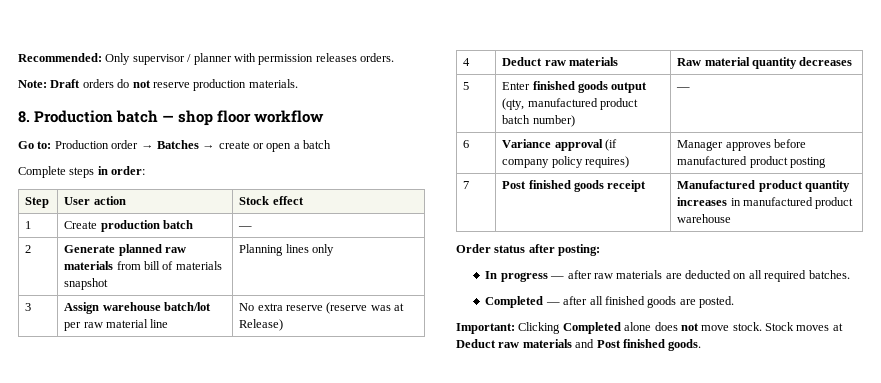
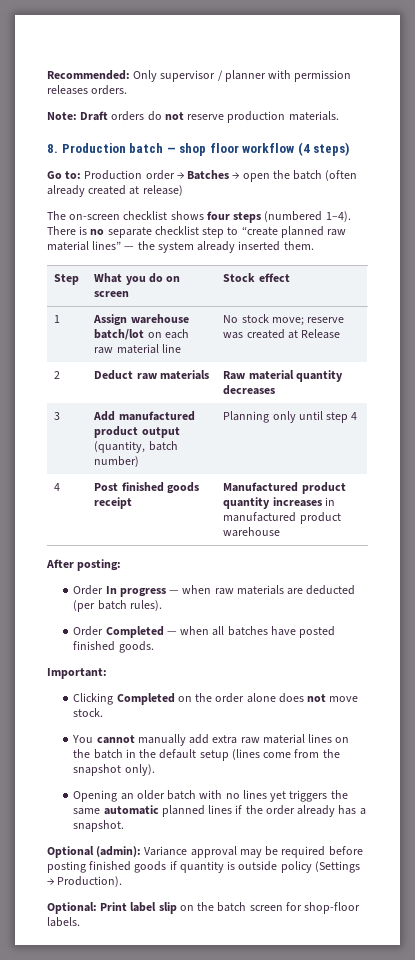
- 8. Production batch — shop floor workflow
+ 8. Production batch — shop floor workflow (4 steps)
- Go to: Production order → Batches → create or open a batch
- Complete steps in order:
- Step | User action | Stock effect
- 1 | Create production batch | —
- 2 | Generate planned raw materials from bill of materials snapshot | Planning lines only
- 3 | Assign warehouse batch/lot per raw material line | No extra reserve (reserve was at Release)
- 4 | Deduct raw materials | Raw material quantity decreases
+ Go to: Production order → Batches → open the batch (often already created at release)
+ The on-screen checklist shows four steps (numbered 1–4). There is no separate checklist step to “create planned raw material lines” — the system already inserted them.
+ Step | What you do on screen | Stock effect
+ 1 | Assign warehouse batch/lot on each raw material line | No stock move; reserve was created at Release
+ 2 | Deduct raw materials | Raw material quantity decreases
- 5 | Enter finished goods output (qty, manufactured product batch number) | —
- 6 | Variance approval (if company policy requires) | Manager approves before manufactured product posting
- 7 | Post finished goods receipt | Manufactured product quantity increases in manufactured product warehouse
+ 3 | Add manufactured product output (quantity, batch number) | Planning only until step 4
+ 4 | Post finished goods receipt | Manufactured product quantity increases in manufactured product warehouse
- Order status after posting:
+ After posting:
- In progress — after raw materials are deducted on all required batches.
- Completed — after all finished goods are posted.
+ Order In progress — when raw materials are deducted (per batch rules).
+ Order Completed — when all batches have posted finished goods.
- Important: Clicking Completed alone does not move stock. Stock moves at Deduct raw materials and Post finished goods.
+ Important:
+ Clicking Completed on the order alone does not move stock.
+ You cannot manually add extra raw material lines on the batch in the default setup (lines come from the snapshot only).
+ Opening an older batch with no lines yet triggers the same automatic planned lines if the order already has a snapshot.
+ Optional (admin): Variance approval may be required before posting finished goods if quantity is outside policy (Settings → Production).
+ Optional: Print label slip on the batch screen for shop-floor labels.

